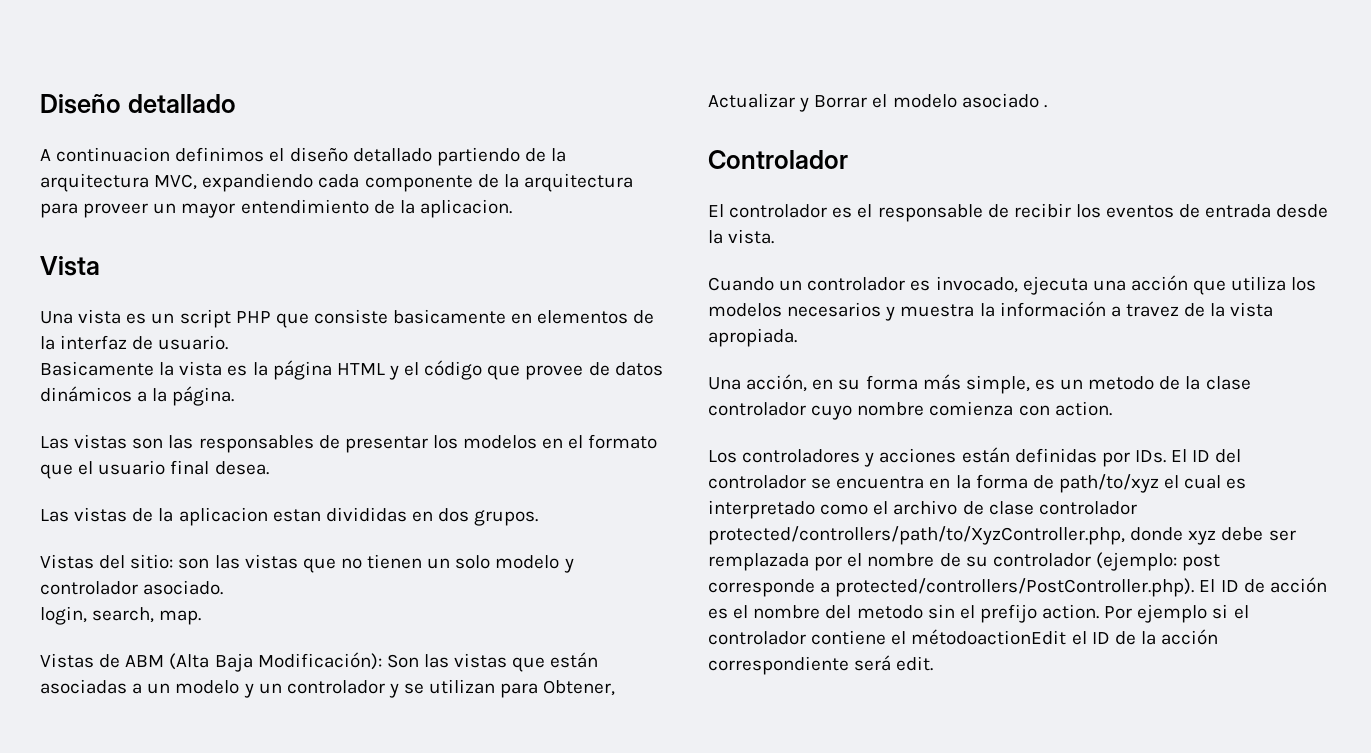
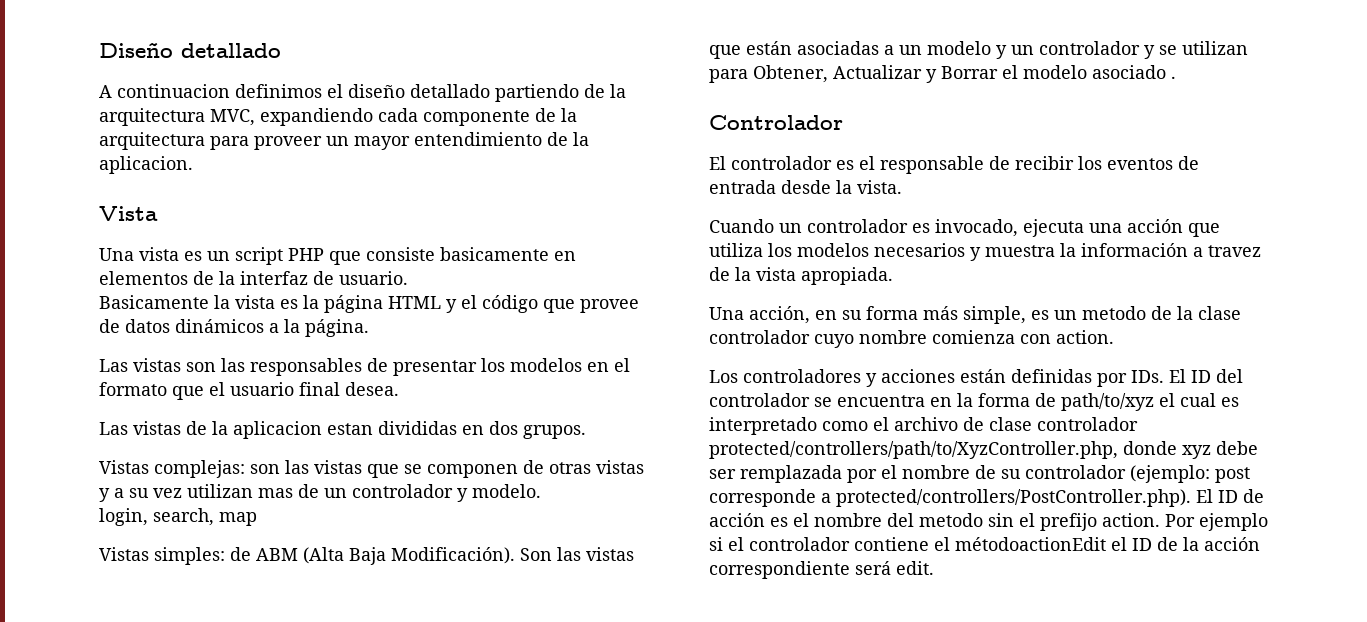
- Vistas del sitio: son las vistas que no tienen un solo modelo y controlador asociado.
+ Vistas complejas: son las vistas que se componen de otras vistas y a su vez utilizan mas de un controlador y modelo.
- login, search, map.
- Vistas de ABM (Alta Baja Modificación): Son las vistas que están asociadas a un modelo y un controlador y se utilizan para Obtener, Actualizar y Borrar el modelo asociado .
+ login, search, map
+ Vistas simples: de ABM (Alta Baja Modificación). Son las vistas que están asociadas a un modelo y un controlador y se utilizan para Obtener, Actualizar y Borrar el modelo asociado .

